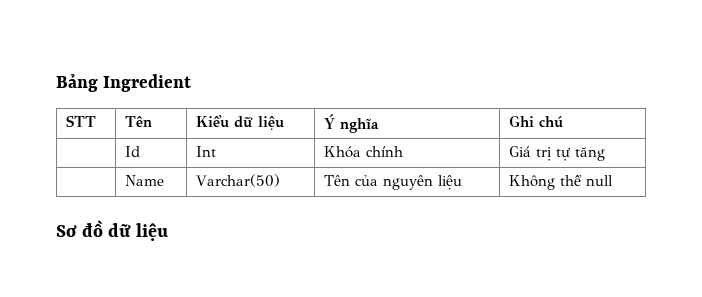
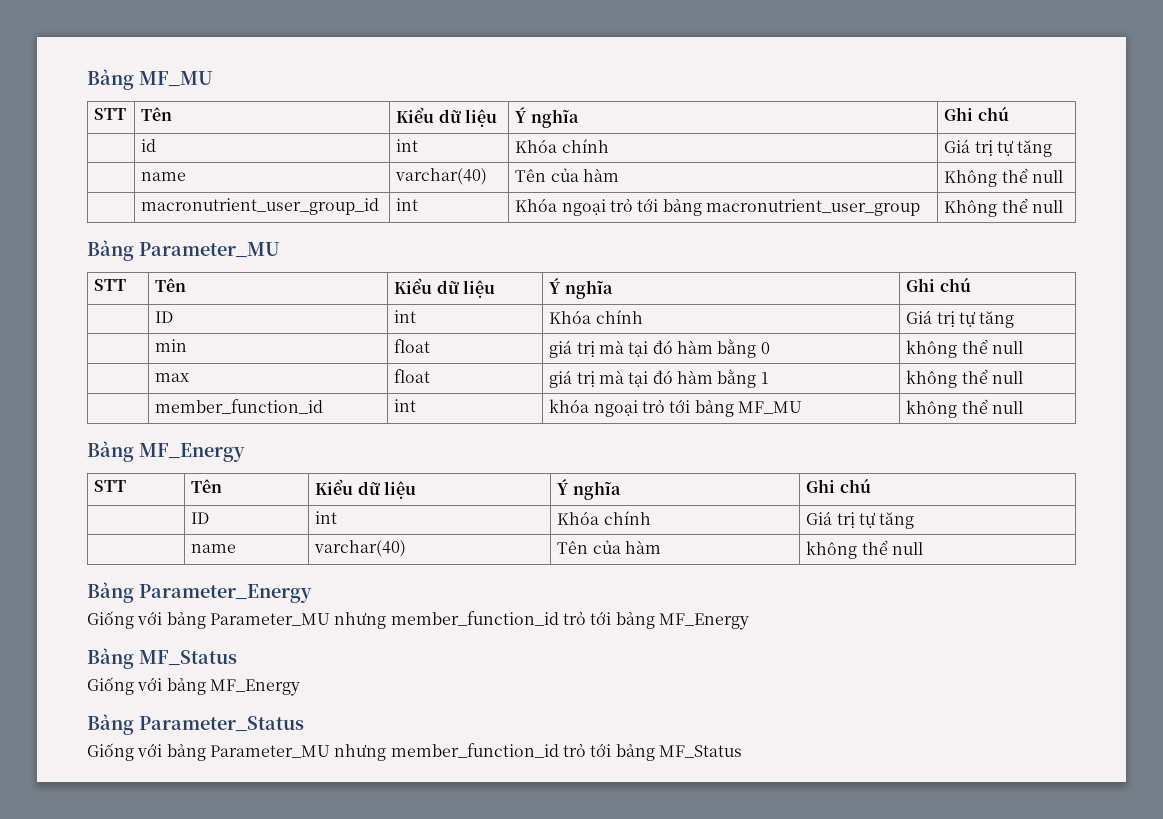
- Bảng Ingredient
+ Bảng MF_MU
  STT | Tên | Kiểu dữ liệu | Ý nghĩa | Ghi chú
- | Id | Int | Khóa chính | Giá trị tự tăng
- | Name | Varchar(50) | Tên của nguyên liệu | Không thể null
- Sơ đồ dữ liệu
+ | id | int | Khóa chính | Giá trị tự tăng
+ | name | varchar(40) | Tên của hàm | Không thể null
+ | macronutrient_user_group_id | int | Khóa ngoại trỏ tới bảng macronutrient_user_group | Không thể null
+ Bảng Parameter_MU
+ STT | Tên | Kiểu dữ liệu | Ý nghĩa | Ghi chú
+ | ID | int | Khóa chính | Giá trị tự tăng
+ | min | float | giá trị mà tại đó hàm bằng 0 | không thể null
+ | max | float | giá trị mà tại đó hàm bằng 1 | không thể null
+ | member_function_id | int | khóa ngoại trỏ tới bảng MF_MU | không thể null
+ Bảng MF_Energy
+ STT | Tên | Kiểu dữ liệu | Ý nghĩa | Ghi chú
+ | ID | int | Khóa chính | Giá trị tự tăng
+ | name | varchar(40) | Tên của hàm | không thể null
+ Bảng Parameter_Energy
+ Giống với bảng Parameter_MU nhưng member_function_id trỏ tới bảng MF_Energy
+ Bảng MF_Status
+ Giống với bảng MF_Energy
+ Bảng Parameter_Status
+ Giống với bảng Parameter_MU nhưng member_function_id trỏ tới bảng MF_Status

